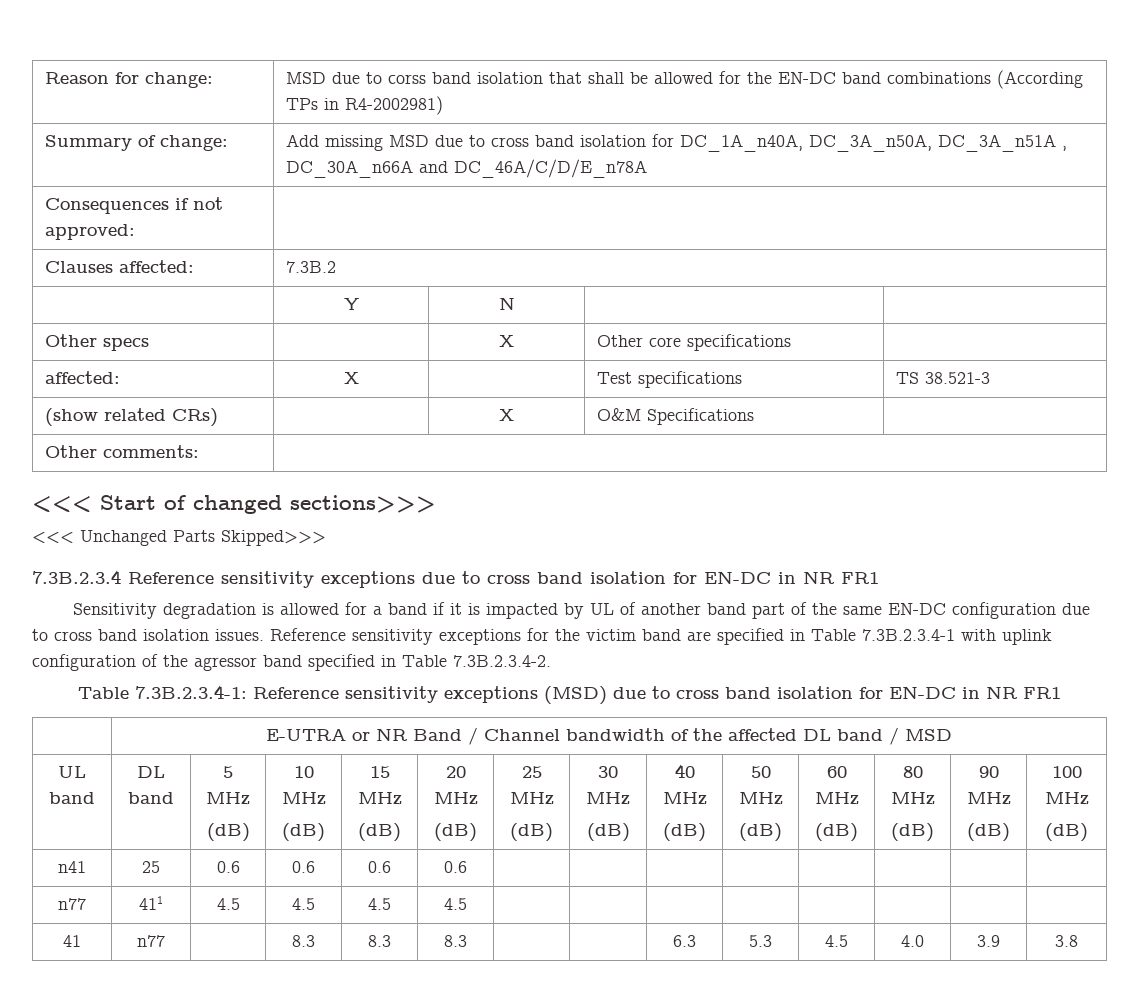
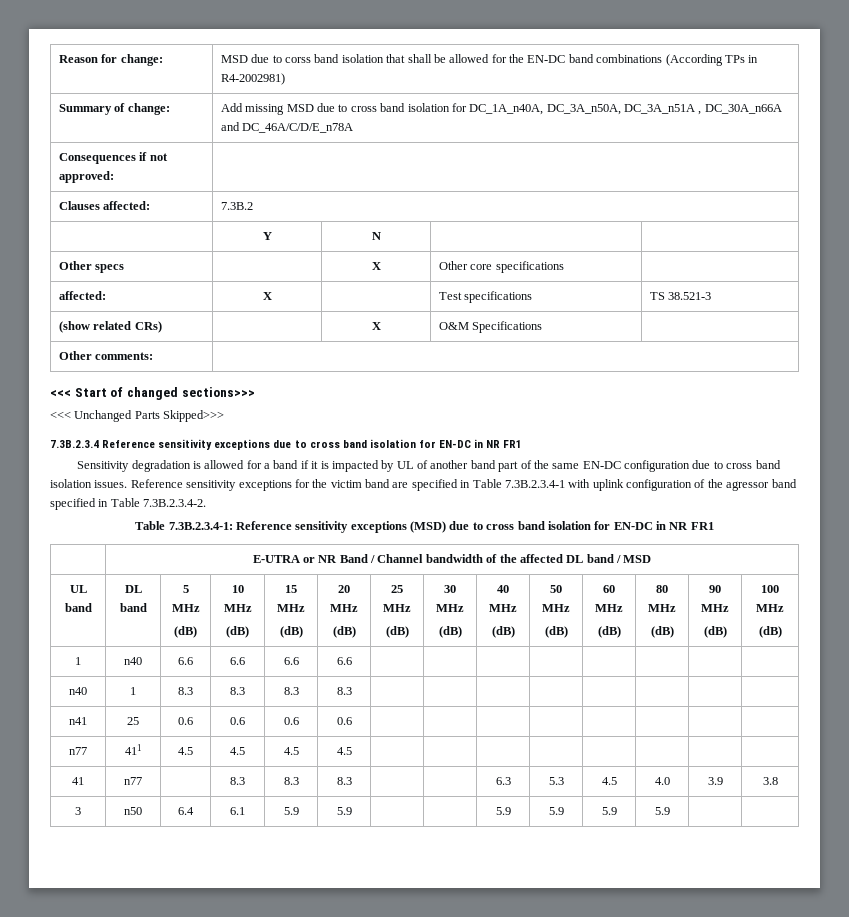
+ 1 | n40 | 6.6 | 6.6 | 6.6 | 6.6 | | | | | | | |
+ n40 | 1 | 8.3 | 8.3 | 8.3 | 8.3 | | | | | | | |
+ 3 | n50 | 6.4 | 6.1 | 5.9 | 5.9 | | | 5.9 | 5.9 | 5.9 | 5.9 | |

